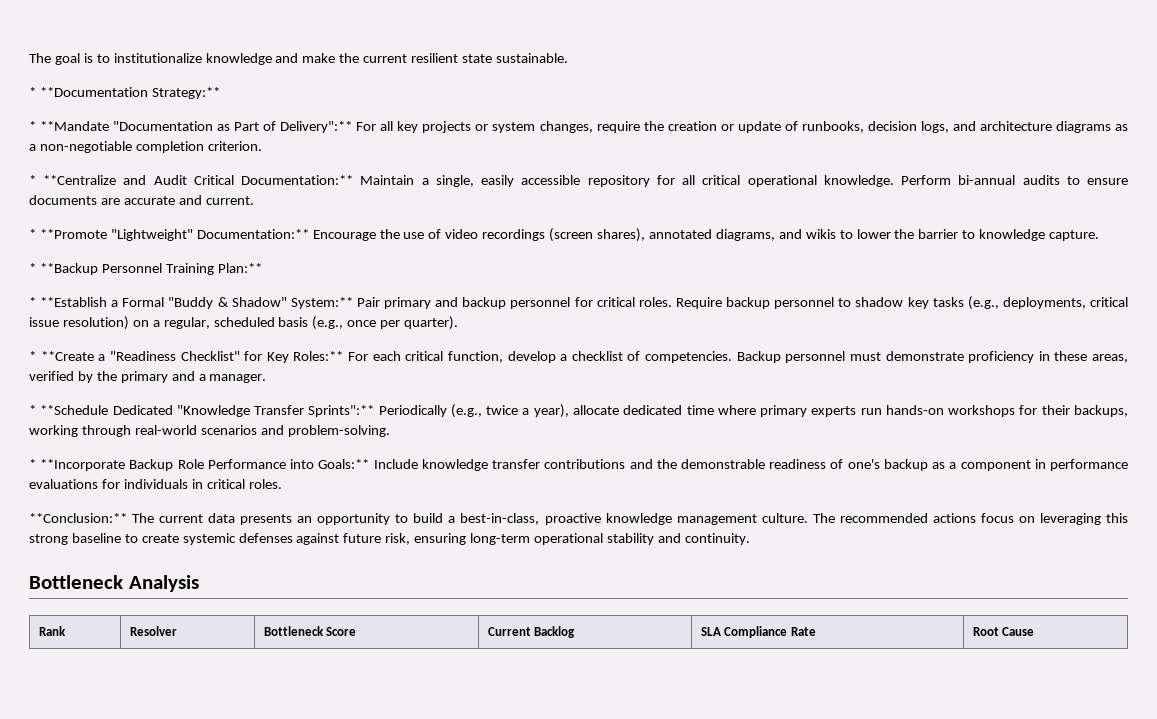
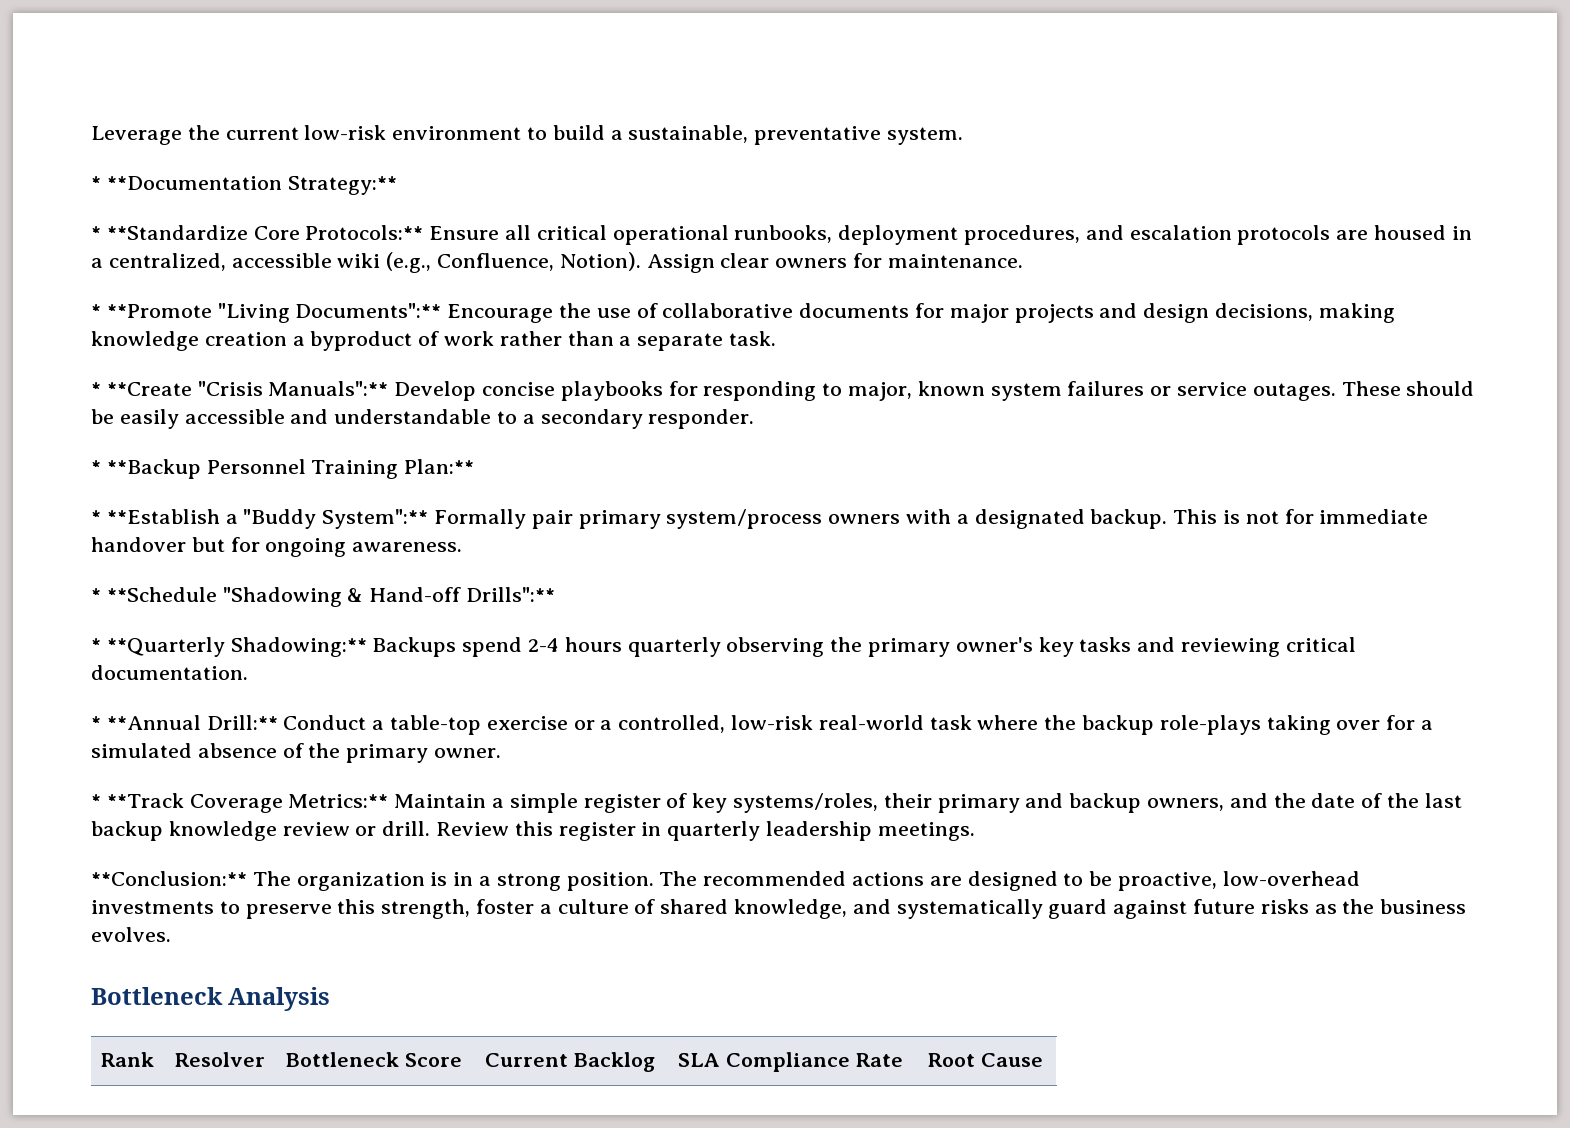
- The goal is to institutionalize knowledge and make the current resilient state sustainable.
+ Leverage the current low-risk environment to build a sustainable, preventative system.
  * **Documentation Strategy:**
- * **Mandate "Documentation as Part of Delivery":** For all key projects or system changes, require the creation or update of runbooks, decision logs, and architecture diagrams as a non-negotiable completion criterion.
- * **Centralize and Audit Critical Documentation:** Maintain a single, easily accessible repository for all critical operational knowledge. Perform bi-annual audits to ensure documents are accurate and current.
+ * **Standardize Core Protocols:** Ensure all critical operational runbooks, deployment procedures, and escalation protocols are housed in a centralized, accessible wiki (e.g., Confluence, Notion). Assign clear owners for maintenance.
- * **Promote "Lightweight" Documentation:** Encourage the use of video recordings (screen shares), annotated diagrams, and wikis to lower the barrier to knowledge capture.
+ * **Promote "Living Documents":** Encourage the use of collaborative documents for major projects and design decisions, making knowledge creation a byproduct of work rather than a separate task.
+ * **Create "Crisis Manuals":** Develop concise playbooks for responding to major, known system failures or service outages. These should be easily accessible and understandable to a secondary responder.
- * **Establish a Formal "Buddy & Shadow" System:** Pair primary and backup personnel for critical roles. Require backup personnel to shadow key tasks (e.g., deployments, critical issue resolution) on a regular, scheduled basis (e.g., once per quarter).
- * **Create a "Readiness Checklist" for Key Roles:** For each critical function, develop a checklist of competencies. Backup personnel must demonstrate proficiency in these areas, verified by the primary and a manager.
- * **Schedule Dedicated "Knowledge Transfer Sprints":** Periodically (e.g., twice a year), allocate dedicated time where primary experts run hands-on workshops for their backups, working through real-world scenarios and problem-solving.
- * **Incorporate Backup Role Performance into Goals:** Include knowledge transfer contributions and the demonstrable readiness of one's backup as a component in performance evaluations for individuals in critical roles.
- **Conclusion:** The current data presents an opportunity to build a best-in-class, proactive knowledge management culture. The recommended actions focus on leveraging this strong baseline to create systemic defenses against future risk, ensuring long-term operational stability and continuity.
+ * **Establish a "Buddy System":** Formally pair primary system/process owners with a designated backup. This is not for immediate handover but for ongoing awareness.
+ * **Schedule "Shadowing & Hand-off Drills":**
+ * **Quarterly Shadowing:** Backups spend 2-4 hours quarterly observing the primary owner's key tasks and reviewing critical documentation.
+ * **Annual Drill:** Conduct a table-top exercise or a controlled, low-risk real-world task where the backup role-plays taking over for a simulated absence of the primary owner.
+ * **Track Coverage Metrics:** Maintain a simple register of key systems/roles, their primary and backup owners, and the date of the last backup knowledge review or drill. Review this register in quarterly leadership meetings.
+ **Conclusion:** The organization is in a strong position. The recommended actions are designed to be proactive, low-overhead investments to preserve this strength, foster a culture of shared knowledge, and systematically guard against future risks as the business evolves.

